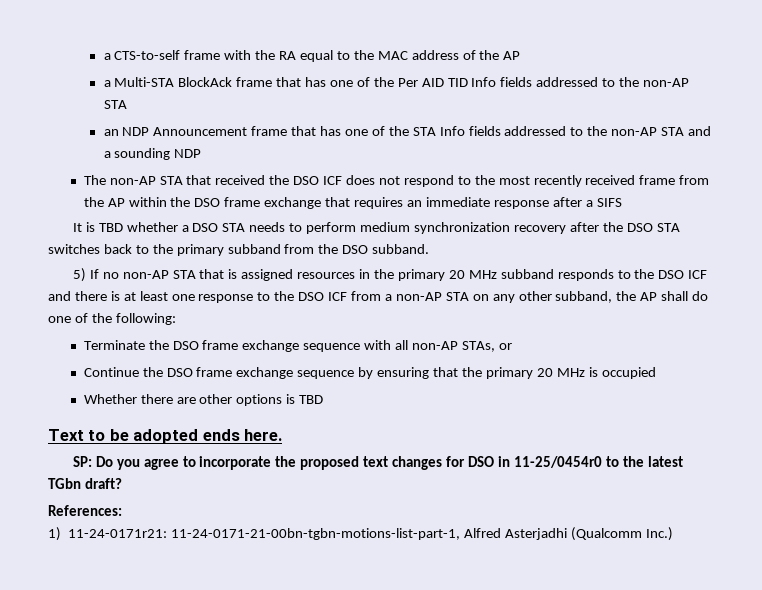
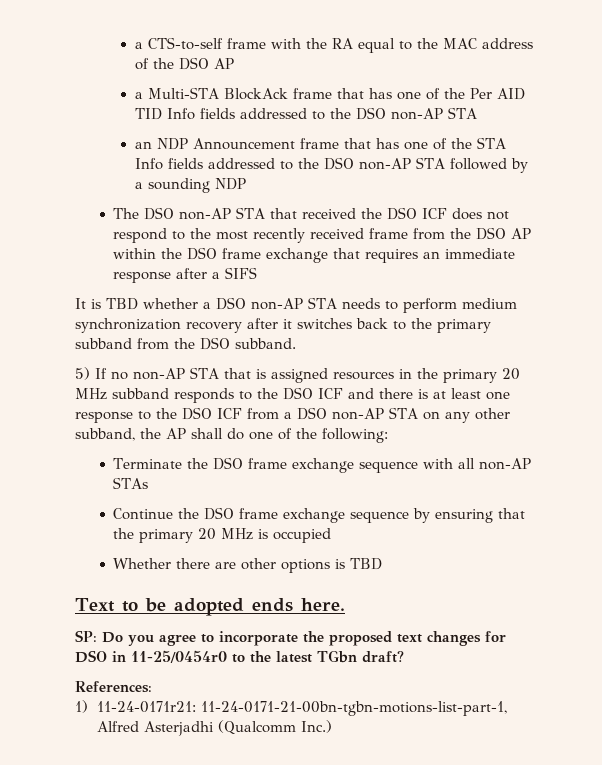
- a CTS-to-self frame with the RA equal to the MAC address of the AP
+ a CTS-to-self frame with the RA equal to the MAC address of the DSO AP
- a Multi-STA BlockAck frame that has one of the Per AID TID Info fields addressed to the non-AP STA
+ a Multi-STA BlockAck frame that has one of the Per AID TID Info fields addressed to the DSO non-AP STA
- an NDP Announcement frame that has one of the STA Info fields addressed to the non-AP STA and a sounding NDP
+ an NDP Announcement frame that has one of the STA Info fields addressed to the DSO non-AP STA followed by a sounding NDP
- The non-AP STA that received the DSO ICF does not respond to the most recently received frame from the AP within the DSO frame exchange that requires an immediate response after a SIFS
+ The DSO non-AP STA that received the DSO ICF does not respond to the most recently received frame from the DSO AP within the DSO frame exchange that requires an immediate response after a SIFS
- It is TBD whether a DSO STA needs to perform medium synchronization recovery after the DSO STA switches back to the primary subband from the DSO subband.
+ It is TBD whether a DSO non-AP STA needs to perform medium synchronization recovery after it switches back to the primary subband from the DSO subband.
- 5) If no non-AP STA that is assigned resources in the primary 20 MHz subband responds to the DSO ICF and there is at least one response to the DSO ICF from a non-AP STA on any other subband, the AP shall do one of the following:
+ 5) If no non-AP STA that is assigned resources in the primary 20 MHz subband responds to the DSO ICF and there is at least one response to the DSO ICF from a DSO non-AP STA on any other subband, the AP shall do one of the following:
- Terminate the DSO frame exchange sequence with all non-AP STAs, or
+ Terminate the DSO frame exchange sequence with all non-AP STAs

